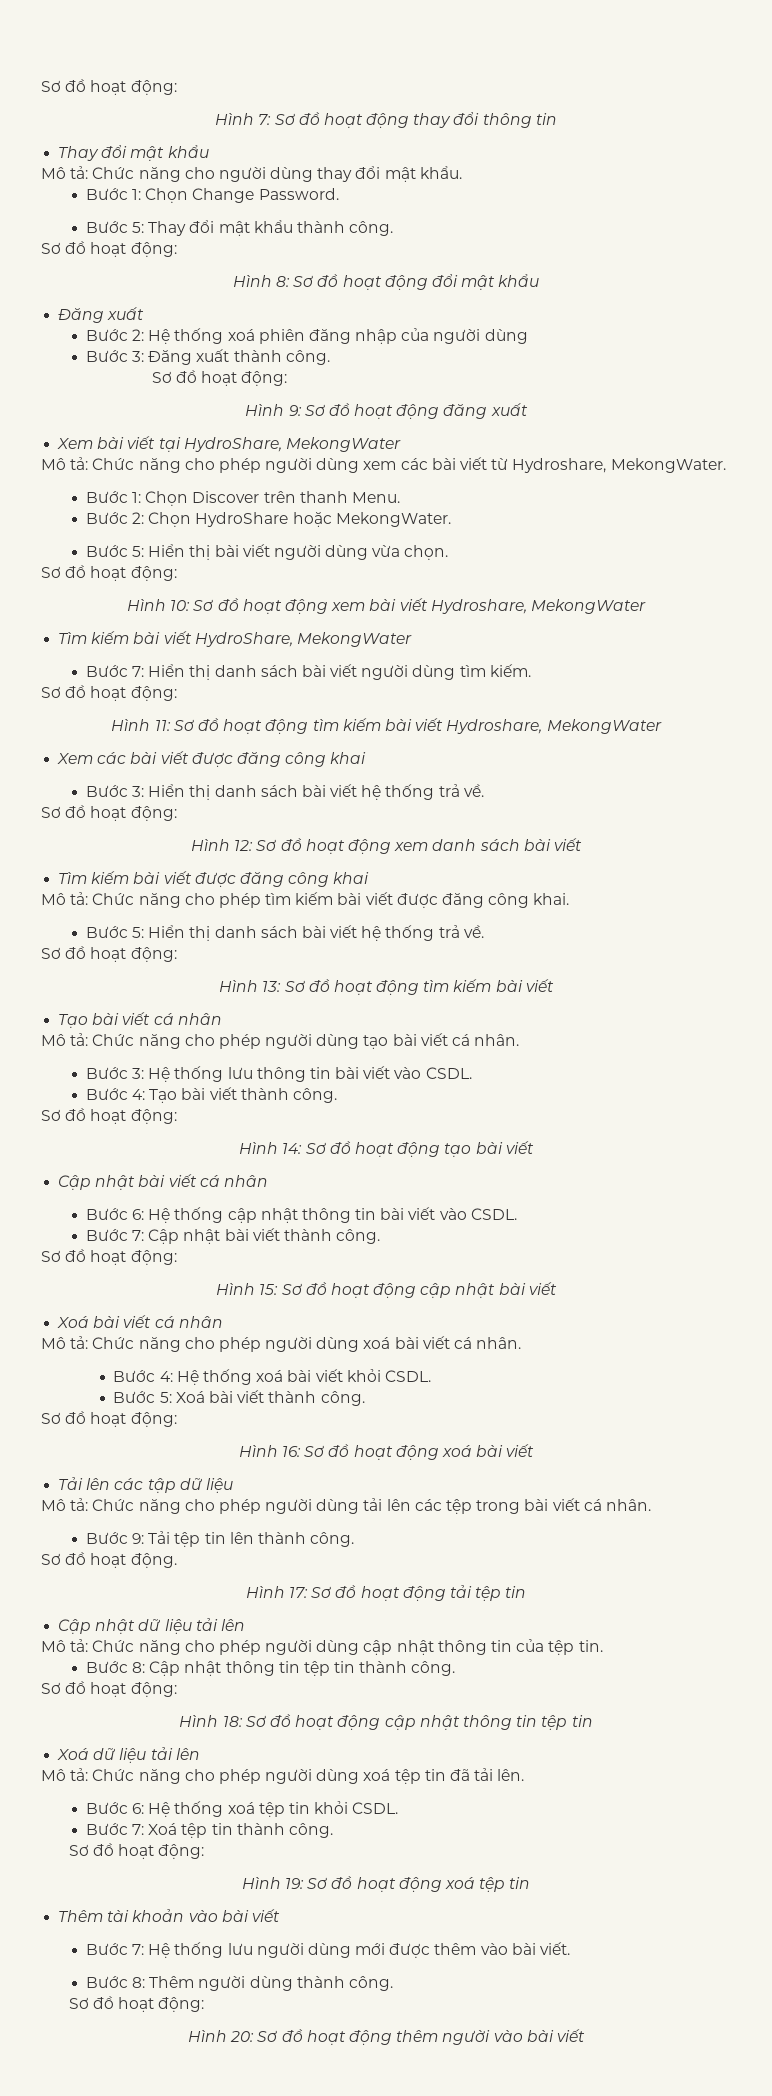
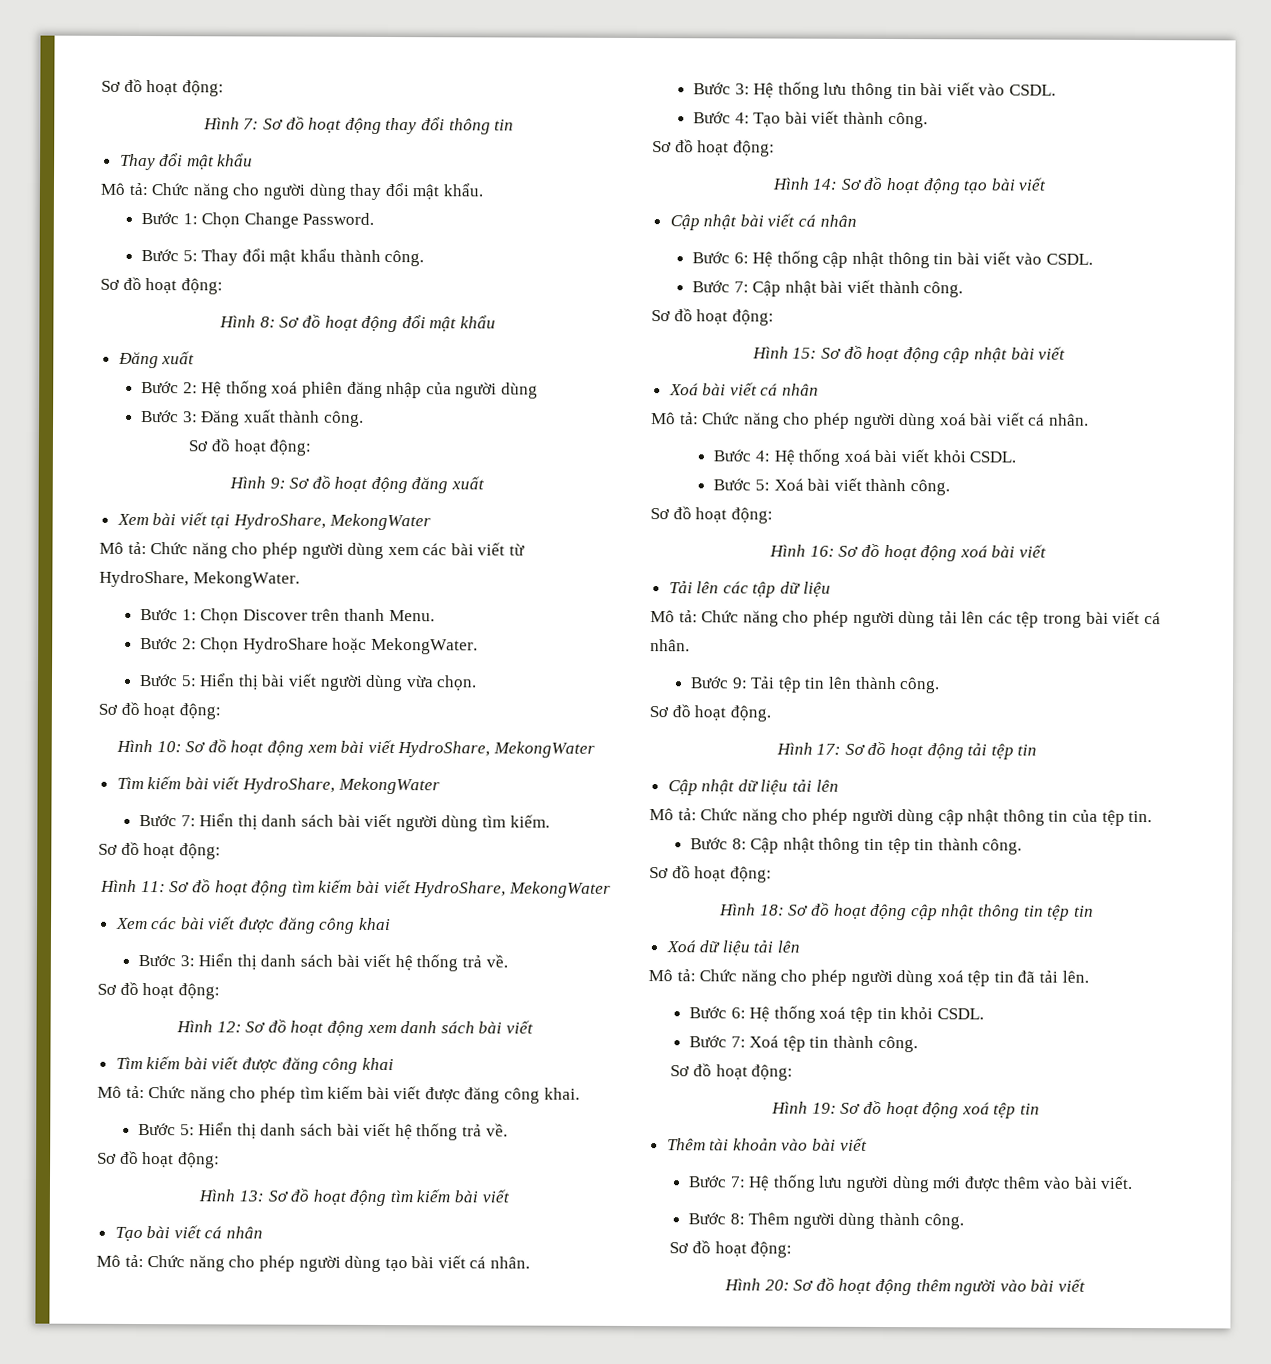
- Mô tả: Chức năng cho phép người dùng xem các bài viết từ Hydroshare, MekongWater.
+ Mô tả: Chức năng cho phép người dùng xem các bài viết từ HydroShare, MekongWater.
- Hình 10: Sơ đồ hoạt động xem bài viết Hydroshare, MekongWater
+ Hình 10: Sơ đồ hoạt động xem bài viết HydroShare, MekongWater
- Hình 11: Sơ đồ hoạt động tìm kiếm bài viết Hydroshare, MekongWater
+ Hình 11: Sơ đồ hoạt động tìm kiếm bài viết HydroShare, MekongWater

